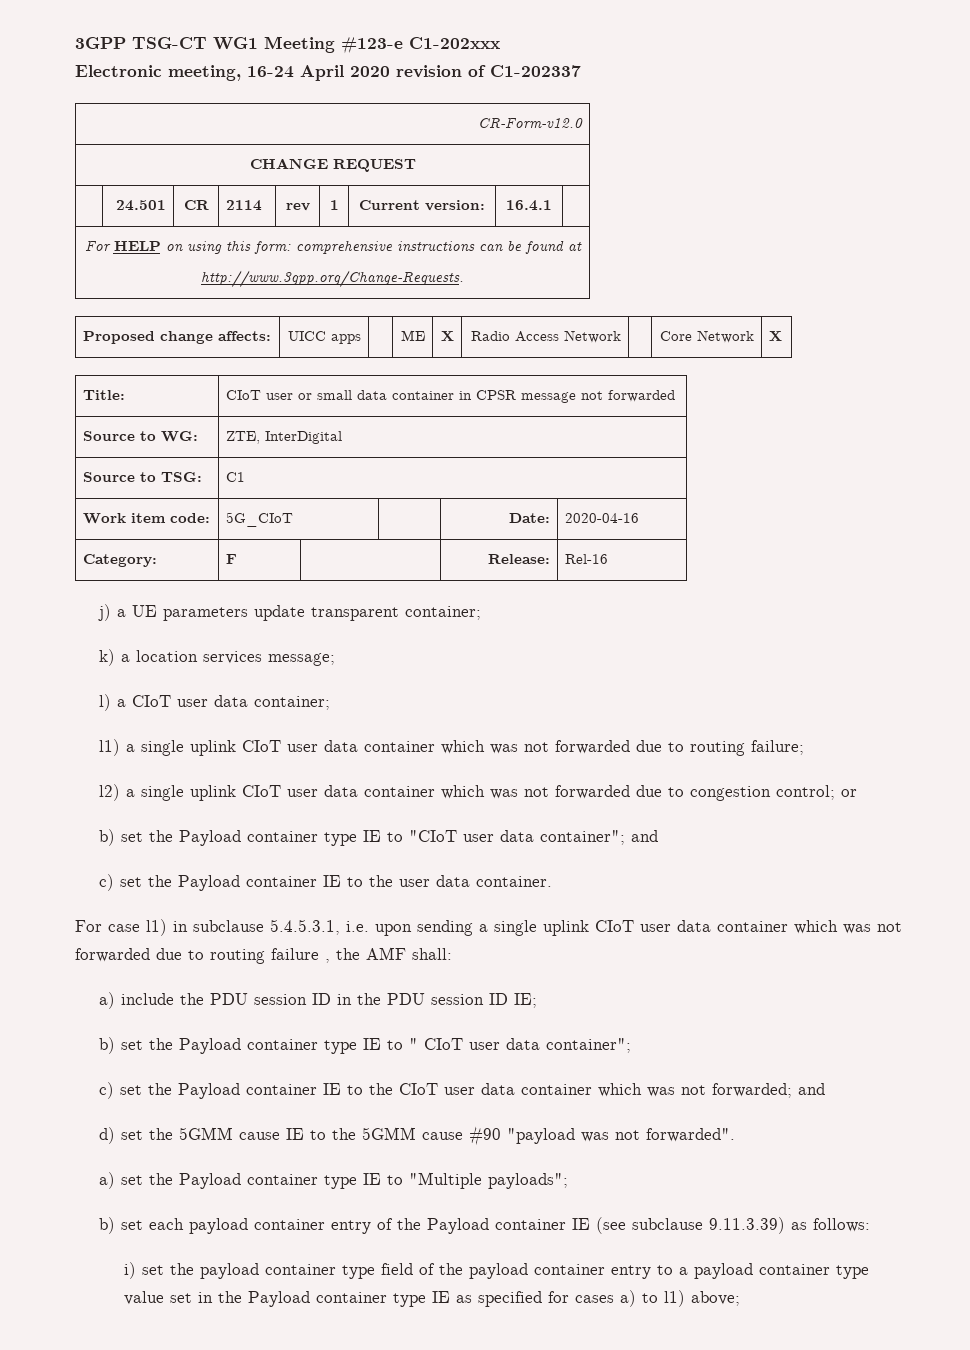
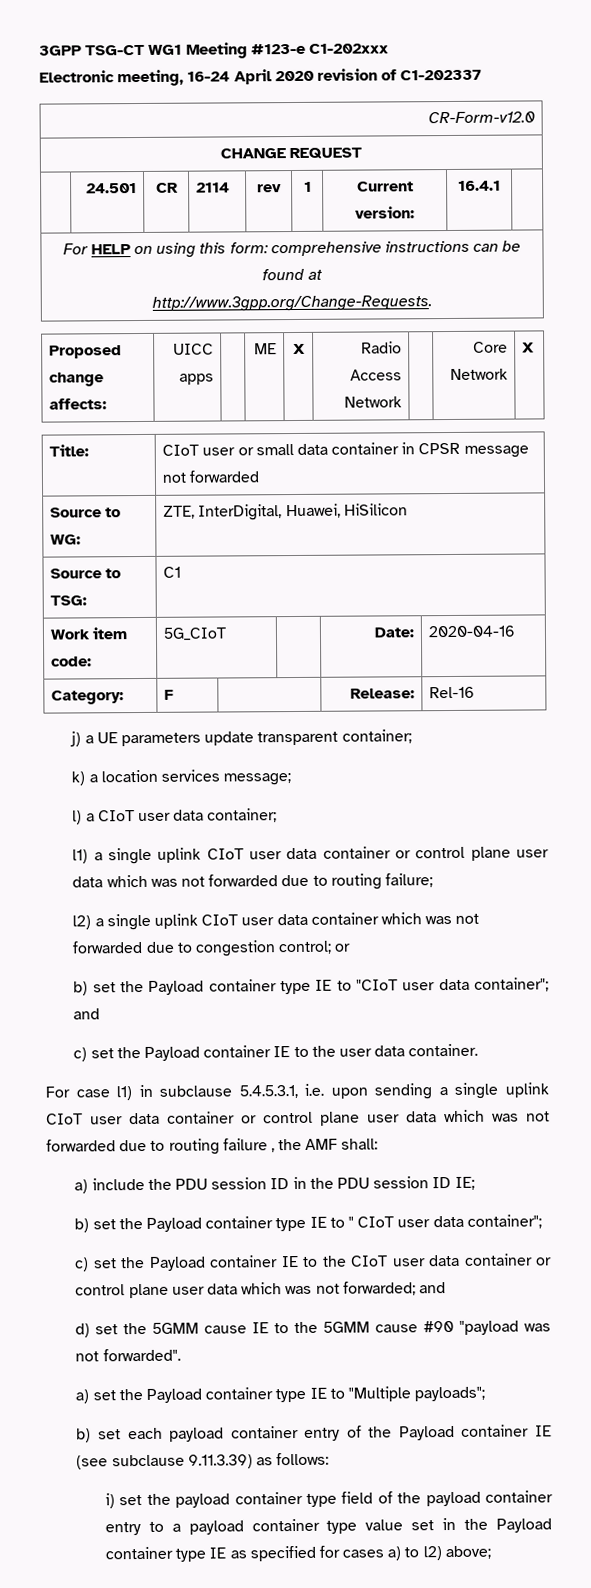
- Source to WG: | ZTE, InterDigital
+ Source to WG: | ZTE, InterDigital, Huawei, HiSilicon
- l1) a single uplink CIoT user data container which was not forwarded due to routing failure;
+ l1) a single uplink CIoT user data container or control plane user data which was not forwarded due to routing failure;
- For case l1) in subclause 5.4.5.3.1, i.e. upon sending a single uplink CIoT user data container which was not forwarded due to routing failure , the AMF shall:
+ For case l1) in subclause 5.4.5.3.1, i.e. upon sending a single uplink CIoT user data container or control plane user data which was not forwarded due to routing failure , the AMF shall:
- c) set the Payload container IE to the CIoT user data container which was not forwarded; and
+ c) set the Payload container IE to the CIoT user data container or control plane user data which was not forwarded; and
- i) set the payload container type field of the payload container entry to a payload container type value set in the Payload container type IE as specified for cases a) to l1) above;
+ i) set the payload container type field of the payload container entry to a payload container type value set in the Payload container type IE as specified for cases a) to l2) above;

